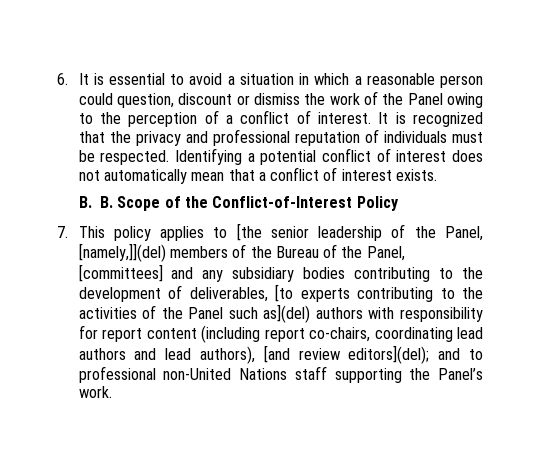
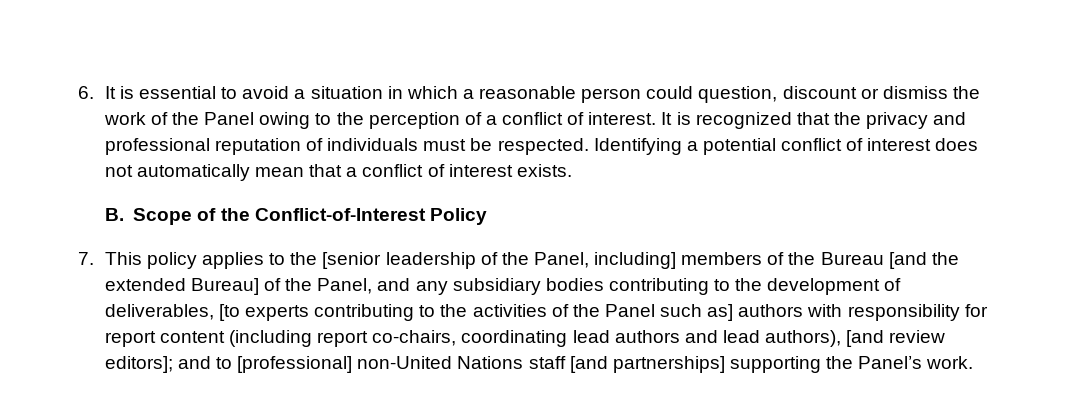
- B. B. Scope of the Conflict-of-Interest Policy
+ B. Scope of the Conflict-of-Interest Policy
- 7. This policy applies to [the senior leadership of the Panel, [namely,]](del) members of the Bureau of the Panel, [committees] and any subsidiary bodies contributing to the development of deliverables, [to experts contributing to the activities of the Panel such as](del) authors with responsibility for report content (including report co-chairs, coordinating lead authors and lead authors), [and review editors](del); and to professional non-United Nations staff supporting the Panel’s work.
+ 7. This policy applies to the [senior leadership of the Panel, including] members of the Bureau [and the extended Bureau] of the Panel, and any subsidiary bodies contributing to the development of deliverables, [to experts contributing to the activities of the Panel such as] authors with responsibility for report content (including report co-chairs, coordinating lead authors and lead authors), [and review editors]; and to [professional] non-United Nations staff [and partnerships] supporting the Panel’s work.

